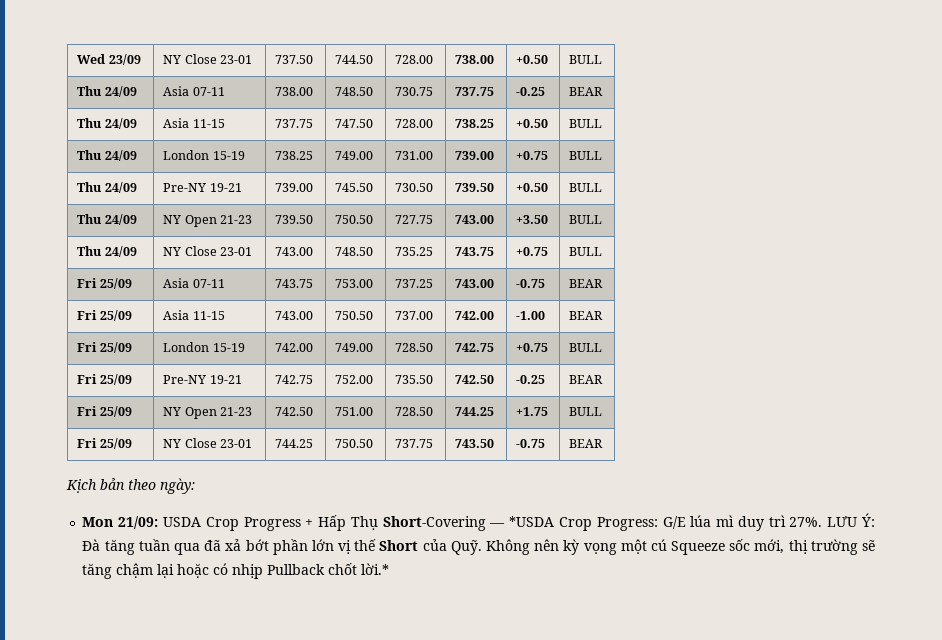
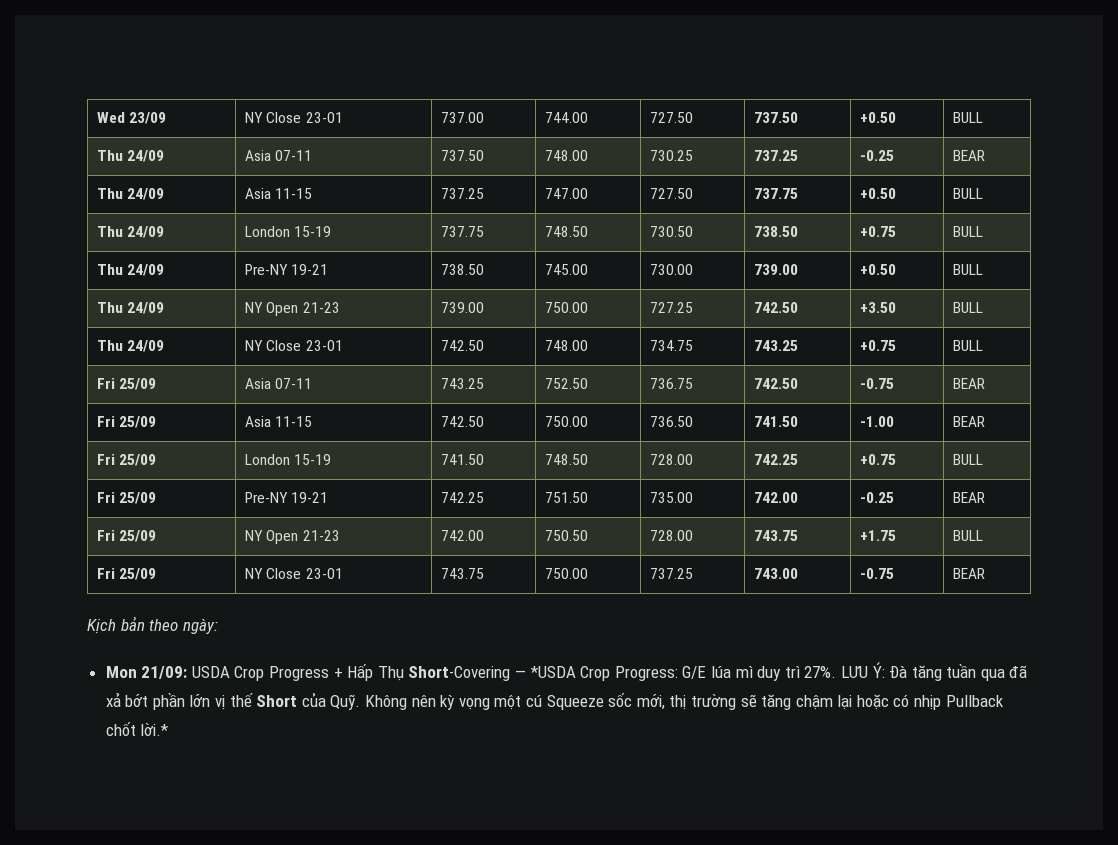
- Wed 23/09 | NY Close 23-01 | 737.50 | 744.50 | 728.00 | 738.00 | +0.50 | BULL
+ Wed 23/09 | NY Close 23-01 | 737.00 | 744.00 | 727.50 | 737.50 | +0.50 | BULL
- Thu 24/09 | Asia 07-11 | 738.00 | 748.50 | 730.75 | 737.75 | -0.25 | BEAR
+ Thu 24/09 | Asia 07-11 | 737.50 | 748.00 | 730.25 | 737.25 | -0.25 | BEAR
- Thu 24/09 | Asia 11-15 | 737.75 | 747.50 | 728.00 | 738.25 | +0.50 | BULL
+ Thu 24/09 | Asia 11-15 | 737.25 | 747.00 | 727.50 | 737.75 | +0.50 | BULL
- Thu 24/09 | London 15-19 | 738.25 | 749.00 | 731.00 | 739.00 | +0.75 | BULL
+ Thu 24/09 | London 15-19 | 737.75 | 748.50 | 730.50 | 738.50 | +0.75 | BULL
- Thu 24/09 | Pre-NY 19-21 | 739.00 | 745.50 | 730.50 | 739.50 | +0.50 | BULL
+ Thu 24/09 | Pre-NY 19-21 | 738.50 | 745.00 | 730.00 | 739.00 | +0.50 | BULL
- Thu 24/09 | NY Open 21-23 | 739.50 | 750.50 | 727.75 | 743.00 | +3.50 | BULL
+ Thu 24/09 | NY Open 21-23 | 739.00 | 750.00 | 727.25 | 742.50 | +3.50 | BULL
- Thu 24/09 | NY Close 23-01 | 743.00 | 748.50 | 735.25 | 743.75 | +0.75 | BULL
+ Thu 24/09 | NY Close 23-01 | 742.50 | 748.00 | 734.75 | 743.25 | +0.75 | BULL
- Fri 25/09 | Asia 07-11 | 743.75 | 753.00 | 737.25 | 743.00 | -0.75 | BEAR
+ Fri 25/09 | Asia 07-11 | 743.25 | 752.50 | 736.75 | 742.50 | -0.75 | BEAR
- Fri 25/09 | Asia 11-15 | 743.00 | 750.50 | 737.00 | 742.00 | -1.00 | BEAR
+ Fri 25/09 | Asia 11-15 | 742.50 | 750.00 | 736.50 | 741.50 | -1.00 | BEAR
- Fri 25/09 | London 15-19 | 742.00 | 749.00 | 728.50 | 742.75 | +0.75 | BULL
+ Fri 25/09 | London 15-19 | 741.50 | 748.50 | 728.00 | 742.25 | +0.75 | BULL
- Fri 25/09 | Pre-NY 19-21 | 742.75 | 752.00 | 735.50 | 742.50 | -0.25 | BEAR
+ Fri 25/09 | Pre-NY 19-21 | 742.25 | 751.50 | 735.00 | 742.00 | -0.25 | BEAR
- Fri 25/09 | NY Open 21-23 | 742.50 | 751.00 | 728.50 | 744.25 | +1.75 | BULL
+ Fri 25/09 | NY Open 21-23 | 742.00 | 750.50 | 728.00 | 743.75 | +1.75 | BULL
- Fri 25/09 | NY Close 23-01 | 744.25 | 750.50 | 737.75 | 743.50 | -0.75 | BEAR
+ Fri 25/09 | NY Close 23-01 | 743.75 | 750.00 | 737.25 | 743.00 | -0.75 | BEAR

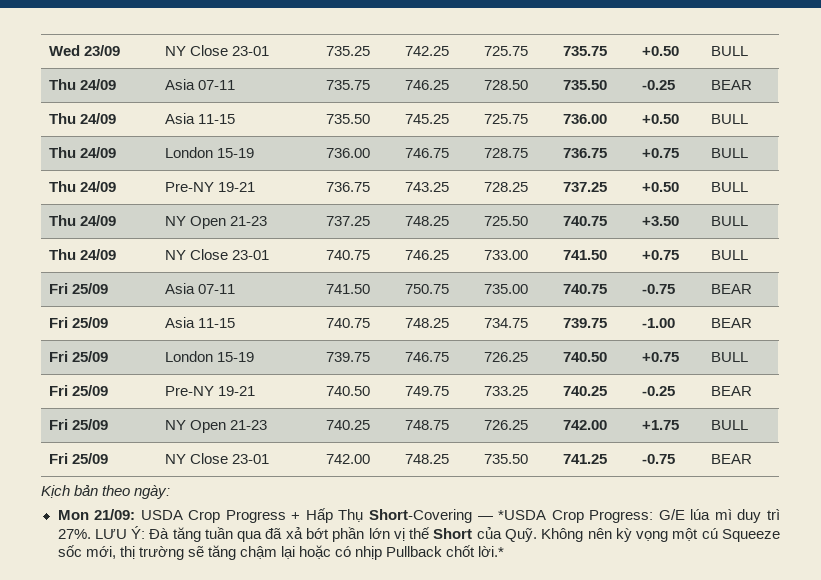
- Wed 23/09 | NY Close 23-01 | 737.00 | 744.00 | 727.50 | 737.50 | +0.50 | BULL
+ Wed 23/09 | NY Close 23-01 | 735.25 | 742.25 | 725.75 | 735.75 | +0.50 | BULL
- Thu 24/09 | Asia 07-11 | 737.50 | 748.00 | 730.25 | 737.25 | -0.25 | BEAR
+ Thu 24/09 | Asia 07-11 | 735.75 | 746.25 | 728.50 | 735.50 | -0.25 | BEAR
- Thu 24/09 | Asia 11-15 | 737.25 | 747.00 | 727.50 | 737.75 | +0.50 | BULL
+ Thu 24/09 | Asia 11-15 | 735.50 | 745.25 | 725.75 | 736.00 | +0.50 | BULL
- Thu 24/09 | London 15-19 | 737.75 | 748.50 | 730.50 | 738.50 | +0.75 | BULL
+ Thu 24/09 | London 15-19 | 736.00 | 746.75 | 728.75 | 736.75 | +0.75 | BULL
- Thu 24/09 | Pre-NY 19-21 | 738.50 | 745.00 | 730.00 | 739.00 | +0.50 | BULL
+ Thu 24/09 | Pre-NY 19-21 | 736.75 | 743.25 | 728.25 | 737.25 | +0.50 | BULL
- Thu 24/09 | NY Open 21-23 | 739.00 | 750.00 | 727.25 | 742.50 | +3.50 | BULL
+ Thu 24/09 | NY Open 21-23 | 737.25 | 748.25 | 725.50 | 740.75 | +3.50 | BULL
- Thu 24/09 | NY Close 23-01 | 742.50 | 748.00 | 734.75 | 743.25 | +0.75 | BULL
+ Thu 24/09 | NY Close 23-01 | 740.75 | 746.25 | 733.00 | 741.50 | +0.75 | BULL
- Fri 25/09 | Asia 07-11 | 743.25 | 752.50 | 736.75 | 742.50 | -0.75 | BEAR
+ Fri 25/09 | Asia 07-11 | 741.50 | 750.75 | 735.00 | 740.75 | -0.75 | BEAR
- Fri 25/09 | Asia 11-15 | 742.50 | 750.00 | 736.50 | 741.50 | -1.00 | BEAR
+ Fri 25/09 | Asia 11-15 | 740.75 | 748.25 | 734.75 | 739.75 | -1.00 | BEAR
- Fri 25/09 | London 15-19 | 741.50 | 748.50 | 728.00 | 742.25 | +0.75 | BULL
+ Fri 25/09 | London 15-19 | 739.75 | 746.75 | 726.25 | 740.50 | +0.75 | BULL
- Fri 25/09 | Pre-NY 19-21 | 742.25 | 751.50 | 735.00 | 742.00 | -0.25 | BEAR
+ Fri 25/09 | Pre-NY 19-21 | 740.50 | 749.75 | 733.25 | 740.25 | -0.25 | BEAR
- Fri 25/09 | NY Open 21-23 | 742.00 | 750.50 | 728.00 | 743.75 | +1.75 | BULL
+ Fri 25/09 | NY Open 21-23 | 740.25 | 748.75 | 726.25 | 742.00 | +1.75 | BULL
- Fri 25/09 | NY Close 23-01 | 743.75 | 750.00 | 737.25 | 743.00 | -0.75 | BEAR
+ Fri 25/09 | NY Close 23-01 | 742.00 | 748.25 | 735.50 | 741.25 | -0.75 | BEAR

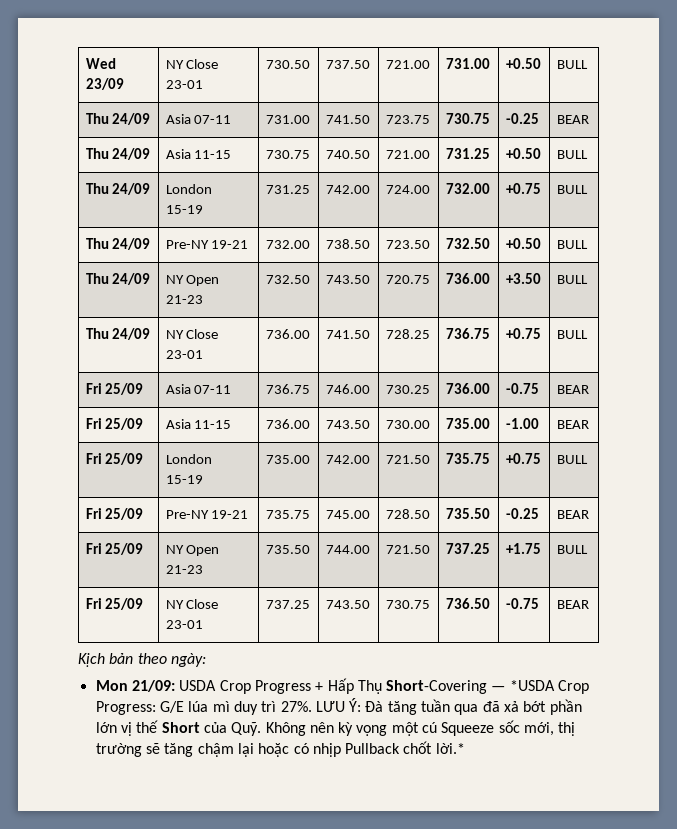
- Wed 23/09 | NY Close 23-01 | 735.25 | 742.25 | 725.75 | 735.75 | +0.50 | BULL
+ Wed 23/09 | NY Close 23-01 | 730.50 | 737.50 | 721.00 | 731.00 | +0.50 | BULL
- Thu 24/09 | Asia 07-11 | 735.75 | 746.25 | 728.50 | 735.50 | -0.25 | BEAR
+ Thu 24/09 | Asia 07-11 | 731.00 | 741.50 | 723.75 | 730.75 | -0.25 | BEAR
- Thu 24/09 | Asia 11-15 | 735.50 | 745.25 | 725.75 | 736.00 | +0.50 | BULL
+ Thu 24/09 | Asia 11-15 | 730.75 | 740.50 | 721.00 | 731.25 | +0.50 | BULL
- Thu 24/09 | London 15-19 | 736.00 | 746.75 | 728.75 | 736.75 | +0.75 | BULL
+ Thu 24/09 | London 15-19 | 731.25 | 742.00 | 724.00 | 732.00 | +0.75 | BULL
- Thu 24/09 | Pre-NY 19-21 | 736.75 | 743.25 | 728.25 | 737.25 | +0.50 | BULL
+ Thu 24/09 | Pre-NY 19-21 | 732.00 | 738.50 | 723.50 | 732.50 | +0.50 | BULL
- Thu 24/09 | NY Open 21-23 | 737.25 | 748.25 | 725.50 | 740.75 | +3.50 | BULL
+ Thu 24/09 | NY Open 21-23 | 732.50 | 743.50 | 720.75 | 736.00 | +3.50 | BULL
- Thu 24/09 | NY Close 23-01 | 740.75 | 746.25 | 733.00 | 741.50 | +0.75 | BULL
+ Thu 24/09 | NY Close 23-01 | 736.00 | 741.50 | 728.25 | 736.75 | +0.75 | BULL
- Fri 25/09 | Asia 07-11 | 741.50 | 750.75 | 735.00 | 740.75 | -0.75 | BEAR
+ Fri 25/09 | Asia 07-11 | 736.75 | 746.00 | 730.25 | 736.00 | -0.75 | BEAR
- Fri 25/09 | Asia 11-15 | 740.75 | 748.25 | 734.75 | 739.75 | -1.00 | BEAR
+ Fri 25/09 | Asia 11-15 | 736.00 | 743.50 | 730.00 | 735.00 | -1.00 | BEAR
- Fri 25/09 | London 15-19 | 739.75 | 746.75 | 726.25 | 740.50 | +0.75 | BULL
+ Fri 25/09 | London 15-19 | 735.00 | 742.00 | 721.50 | 735.75 | +0.75 | BULL
- Fri 25/09 | Pre-NY 19-21 | 740.50 | 749.75 | 733.25 | 740.25 | -0.25 | BEAR
+ Fri 25/09 | Pre-NY 19-21 | 735.75 | 745.00 | 728.50 | 735.50 | -0.25 | BEAR
- Fri 25/09 | NY Open 21-23 | 740.25 | 748.75 | 726.25 | 742.00 | +1.75 | BULL
+ Fri 25/09 | NY Open 21-23 | 735.50 | 744.00 | 721.50 | 737.25 | +1.75 | BULL
- Fri 25/09 | NY Close 23-01 | 742.00 | 748.25 | 735.50 | 741.25 | -0.75 | BEAR
+ Fri 25/09 | NY Close 23-01 | 737.25 | 743.50 | 730.75 | 736.50 | -0.75 | BEAR

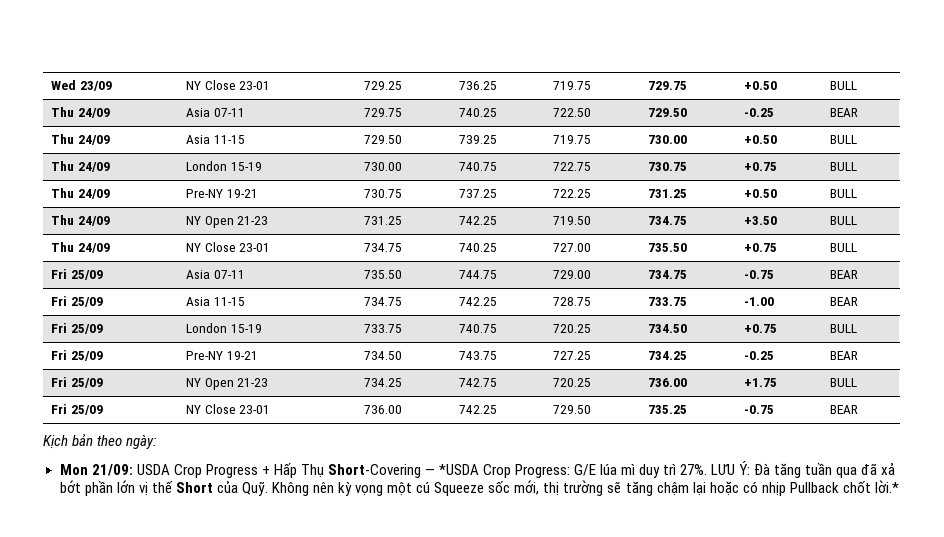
- Wed 23/09 | NY Close 23-01 | 730.50 | 737.50 | 721.00 | 731.00 | +0.50 | BULL
+ Wed 23/09 | NY Close 23-01 | 729.25 | 736.25 | 719.75 | 729.75 | +0.50 | BULL
- Thu 24/09 | Asia 07-11 | 731.00 | 741.50 | 723.75 | 730.75 | -0.25 | BEAR
+ Thu 24/09 | Asia 07-11 | 729.75 | 740.25 | 722.50 | 729.50 | -0.25 | BEAR
- Thu 24/09 | Asia 11-15 | 730.75 | 740.50 | 721.00 | 731.25 | +0.50 | BULL
+ Thu 24/09 | Asia 11-15 | 729.50 | 739.25 | 719.75 | 730.00 | +0.50 | BULL
- Thu 24/09 | London 15-19 | 731.25 | 742.00 | 724.00 | 732.00 | +0.75 | BULL
+ Thu 24/09 | London 15-19 | 730.00 | 740.75 | 722.75 | 730.75 | +0.75 | BULL
- Thu 24/09 | Pre-NY 19-21 | 732.00 | 738.50 | 723.50 | 732.50 | +0.50 | BULL
+ Thu 24/09 | Pre-NY 19-21 | 730.75 | 737.25 | 722.25 | 731.25 | +0.50 | BULL
- Thu 24/09 | NY Open 21-23 | 732.50 | 743.50 | 720.75 | 736.00 | +3.50 | BULL
+ Thu 24/09 | NY Open 21-23 | 731.25 | 742.25 | 719.50 | 734.75 | +3.50 | BULL
- Thu 24/09 | NY Close 23-01 | 736.00 | 741.50 | 728.25 | 736.75 | +0.75 | BULL
+ Thu 24/09 | NY Close 23-01 | 734.75 | 740.25 | 727.00 | 735.50 | +0.75 | BULL
- Fri 25/09 | Asia 07-11 | 736.75 | 746.00 | 730.25 | 736.00 | -0.75 | BEAR
+ Fri 25/09 | Asia 07-11 | 735.50 | 744.75 | 729.00 | 734.75 | -0.75 | BEAR
- Fri 25/09 | Asia 11-15 | 736.00 | 743.50 | 730.00 | 735.00 | -1.00 | BEAR
+ Fri 25/09 | Asia 11-15 | 734.75 | 742.25 | 728.75 | 733.75 | -1.00 | BEAR
- Fri 25/09 | London 15-19 | 735.00 | 742.00 | 721.50 | 735.75 | +0.75 | BULL
+ Fri 25/09 | London 15-19 | 733.75 | 740.75 | 720.25 | 734.50 | +0.75 | BULL
- Fri 25/09 | Pre-NY 19-21 | 735.75 | 745.00 | 728.50 | 735.50 | -0.25 | BEAR
+ Fri 25/09 | Pre-NY 19-21 | 734.50 | 743.75 | 727.25 | 734.25 | -0.25 | BEAR
- Fri 25/09 | NY Open 21-23 | 735.50 | 744.00 | 721.50 | 737.25 | +1.75 | BULL
+ Fri 25/09 | NY Open 21-23 | 734.25 | 742.75 | 720.25 | 736.00 | +1.75 | BULL
- Fri 25/09 | NY Close 23-01 | 737.25 | 743.50 | 730.75 | 736.50 | -0.75 | BEAR
+ Fri 25/09 | NY Close 23-01 | 736.00 | 742.25 | 729.50 | 735.25 | -0.75 | BEAR

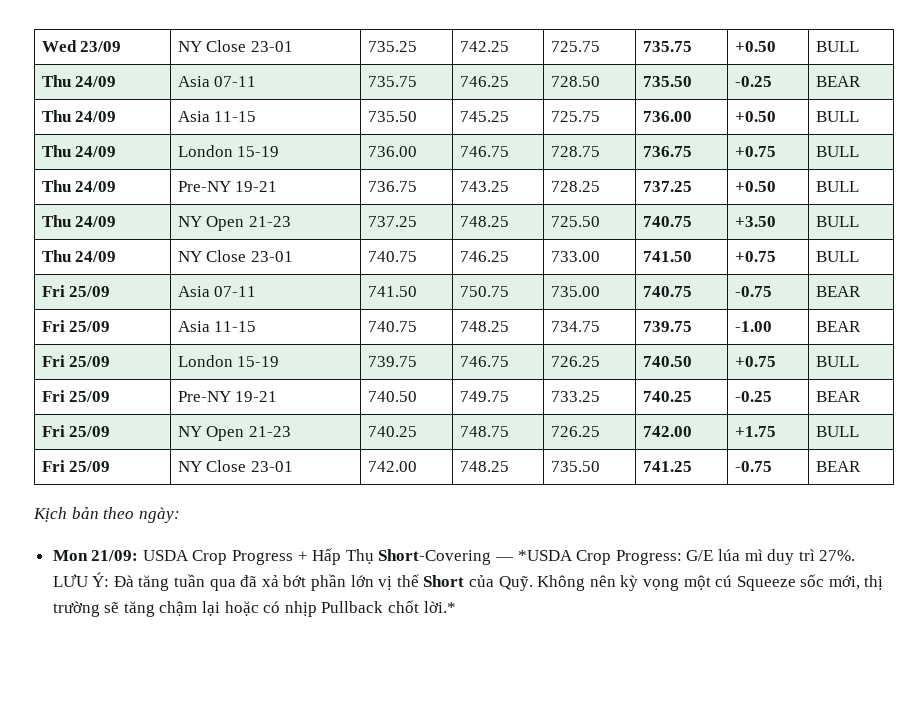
- Wed 23/09 | NY Close 23-01 | 729.25 | 736.25 | 719.75 | 729.75 | +0.50 | BULL
+ Wed 23/09 | NY Close 23-01 | 735.25 | 742.25 | 725.75 | 735.75 | +0.50 | BULL
- Thu 24/09 | Asia 07-11 | 729.75 | 740.25 | 722.50 | 729.50 | -0.25 | BEAR
+ Thu 24/09 | Asia 07-11 | 735.75 | 746.25 | 728.50 | 735.50 | -0.25 | BEAR
- Thu 24/09 | Asia 11-15 | 729.50 | 739.25 | 719.75 | 730.00 | +0.50 | BULL
+ Thu 24/09 | Asia 11-15 | 735.50 | 745.25 | 725.75 | 736.00 | +0.50 | BULL
- Thu 24/09 | London 15-19 | 730.00 | 740.75 | 722.75 | 730.75 | +0.75 | BULL
+ Thu 24/09 | London 15-19 | 736.00 | 746.75 | 728.75 | 736.75 | +0.75 | BULL
- Thu 24/09 | Pre-NY 19-21 | 730.75 | 737.25 | 722.25 | 731.25 | +0.50 | BULL
+ Thu 24/09 | Pre-NY 19-21 | 736.75 | 743.25 | 728.25 | 737.25 | +0.50 | BULL
- Thu 24/09 | NY Open 21-23 | 731.25 | 742.25 | 719.50 | 734.75 | +3.50 | BULL
+ Thu 24/09 | NY Open 21-23 | 737.25 | 748.25 | 725.50 | 740.75 | +3.50 | BULL
- Thu 24/09 | NY Close 23-01 | 734.75 | 740.25 | 727.00 | 735.50 | +0.75 | BULL
+ Thu 24/09 | NY Close 23-01 | 740.75 | 746.25 | 733.00 | 741.50 | +0.75 | BULL
- Fri 25/09 | Asia 07-11 | 735.50 | 744.75 | 729.00 | 734.75 | -0.75 | BEAR
+ Fri 25/09 | Asia 07-11 | 741.50 | 750.75 | 735.00 | 740.75 | -0.75 | BEAR
- Fri 25/09 | Asia 11-15 | 734.75 | 742.25 | 728.75 | 733.75 | -1.00 | BEAR
+ Fri 25/09 | Asia 11-15 | 740.75 | 748.25 | 734.75 | 739.75 | -1.00 | BEAR
- Fri 25/09 | London 15-19 | 733.75 | 740.75 | 720.25 | 734.50 | +0.75 | BULL
+ Fri 25/09 | London 15-19 | 739.75 | 746.75 | 726.25 | 740.50 | +0.75 | BULL
- Fri 25/09 | Pre-NY 19-21 | 734.50 | 743.75 | 727.25 | 734.25 | -0.25 | BEAR
+ Fri 25/09 | Pre-NY 19-21 | 740.50 | 749.75 | 733.25 | 740.25 | -0.25 | BEAR
- Fri 25/09 | NY Open 21-23 | 734.25 | 742.75 | 720.25 | 736.00 | +1.75 | BULL
+ Fri 25/09 | NY Open 21-23 | 740.25 | 748.75 | 726.25 | 742.00 | +1.75 | BULL
- Fri 25/09 | NY Close 23-01 | 736.00 | 742.25 | 729.50 | 735.25 | -0.75 | BEAR
+ Fri 25/09 | NY Close 23-01 | 742.00 | 748.25 | 735.50 | 741.25 | -0.75 | BEAR

